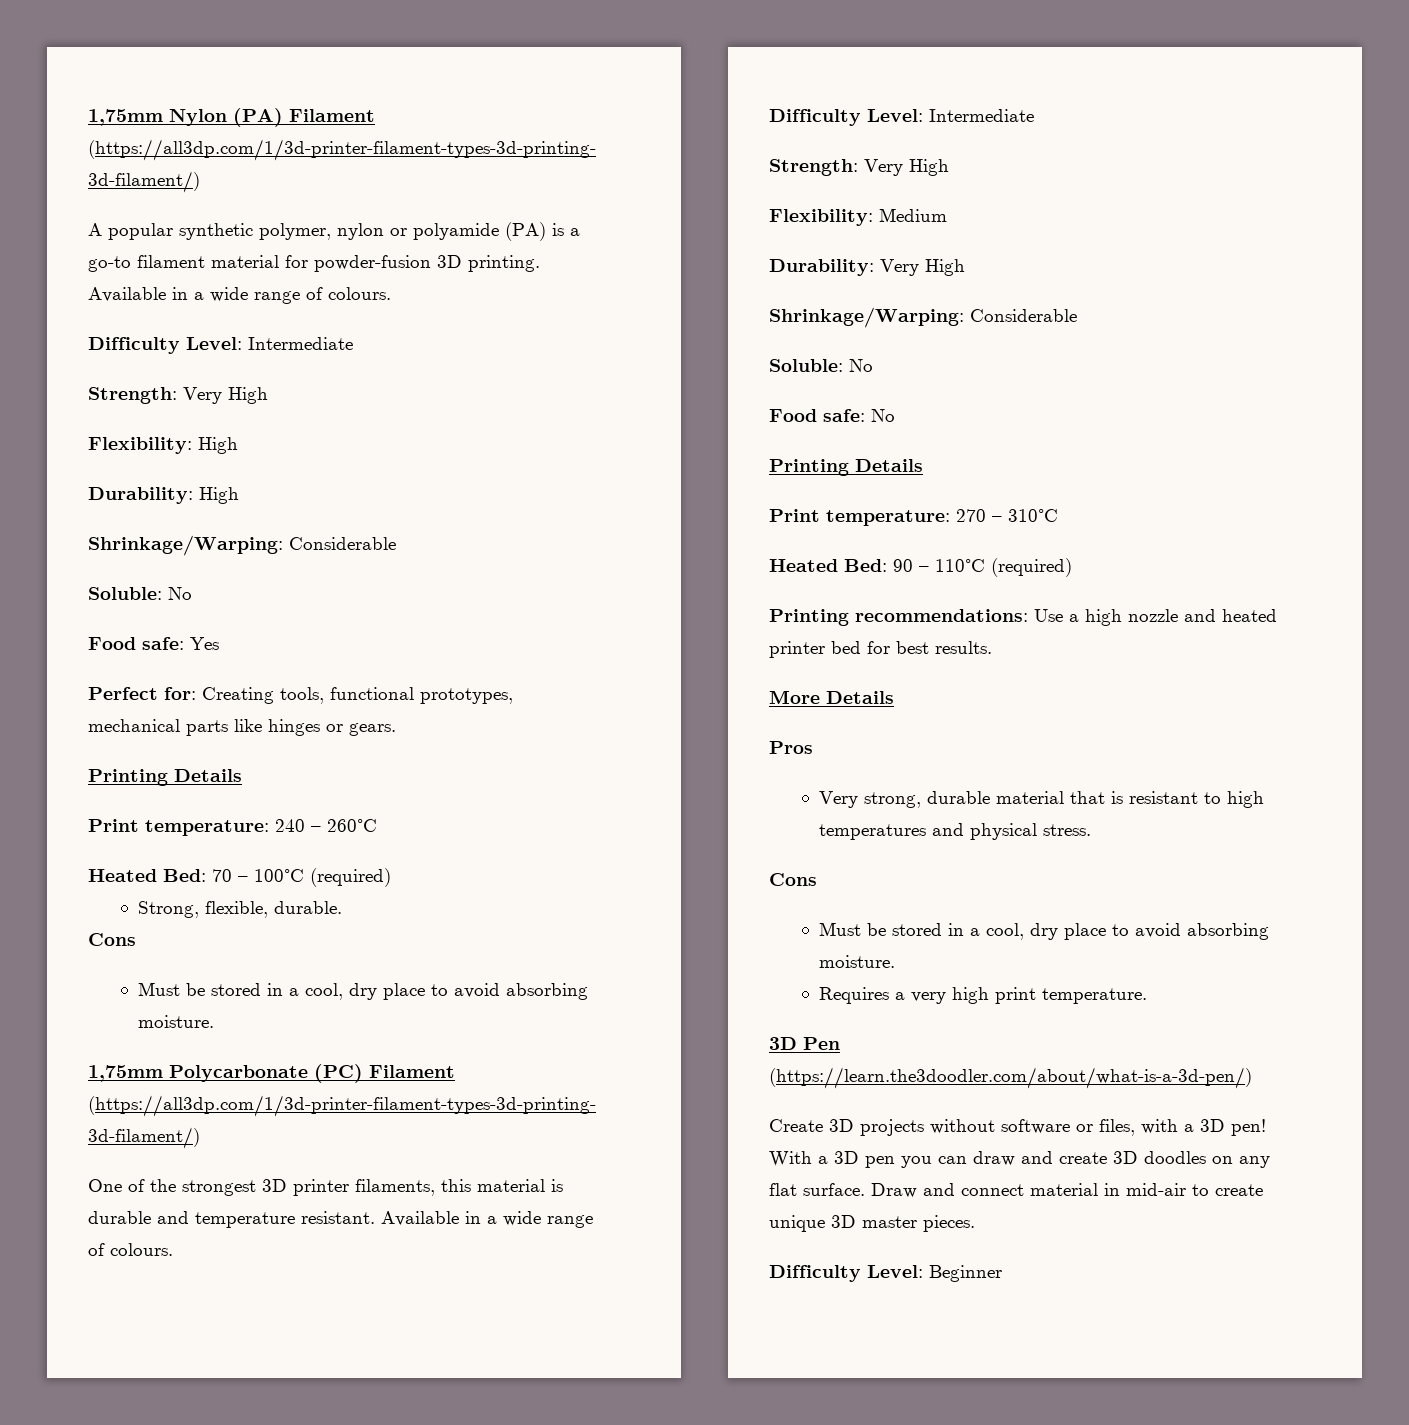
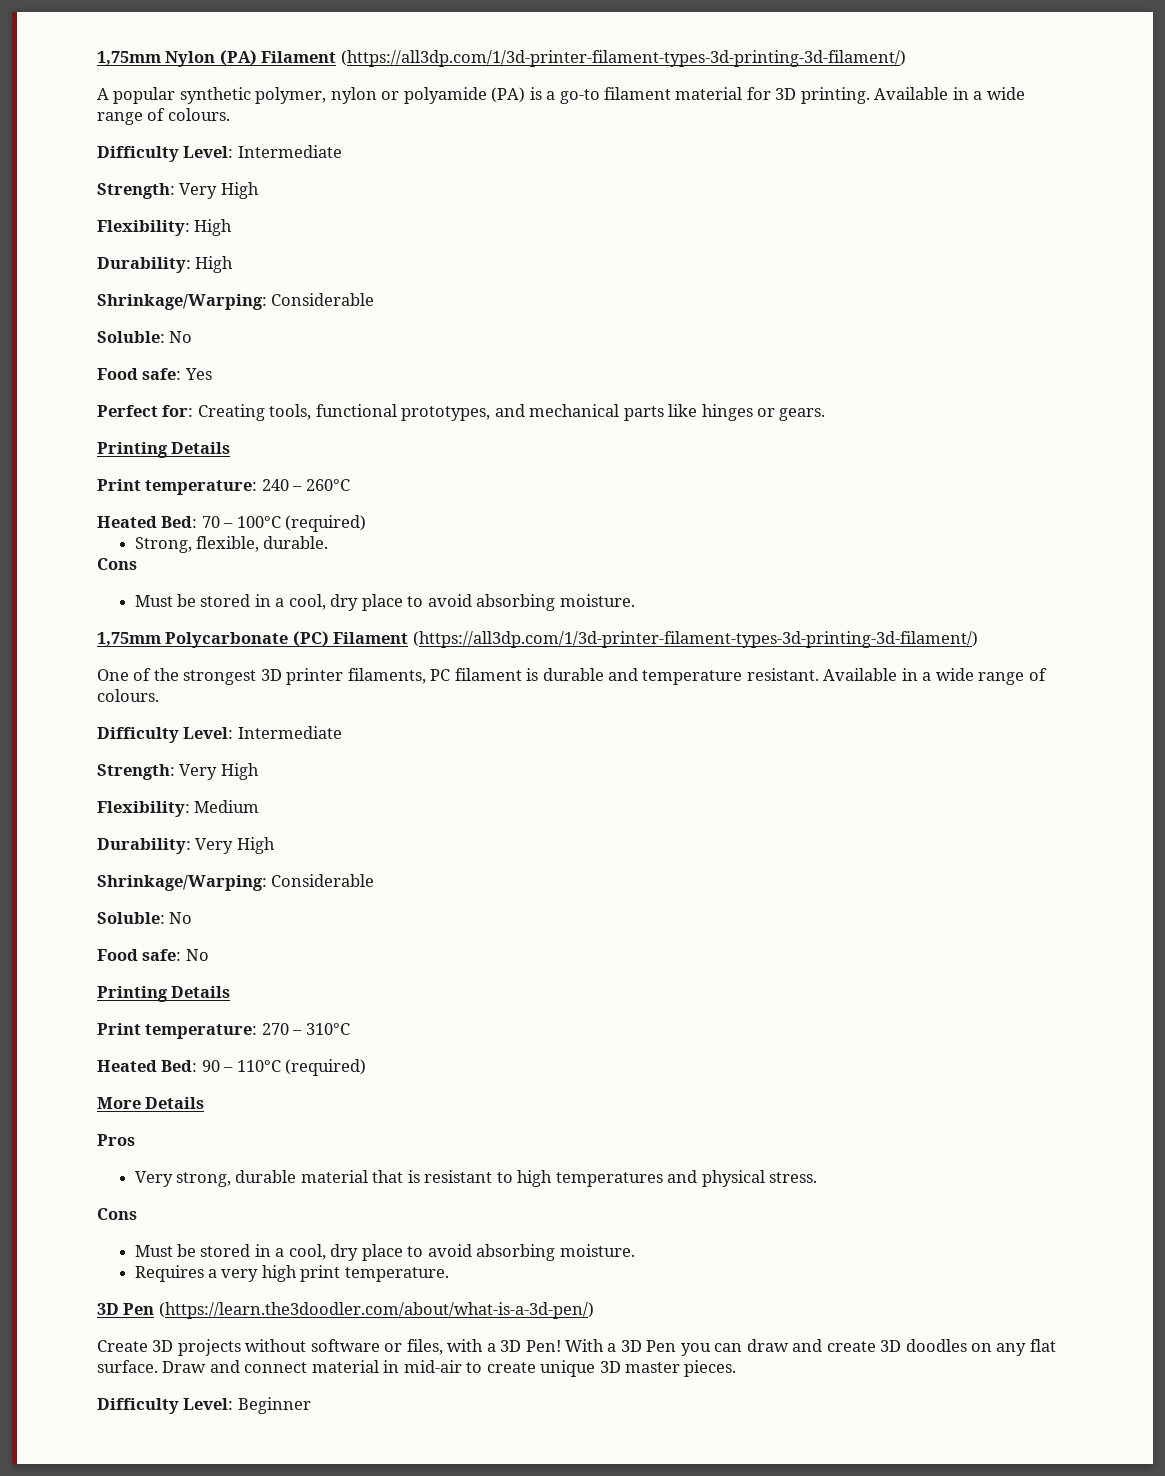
- A popular synthetic polymer, nylon or polyamide (PA) is a go-to filament material for powder-fusion 3D printing.
+ A popular synthetic polymer, nylon or polyamide (PA) is a go-to filament material for 3D printing.
- Perfect for: Creating tools, functional prototypes, mechanical parts like hinges or gears.
+ Perfect for: Creating tools, functional prototypes, and mechanical parts like hinges or gears.
- One of the strongest 3D printer filaments, this material is durable and temperature resistant.
+ One of the strongest 3D printer filaments, PC filament is durable and temperature resistant.
- Printing recommendations: Use a high nozzle and heated printer bed for best results.
- Create 3D projects without software or files, with a 3D pen!
+ Create 3D projects without software or files, with a 3D Pen!
- With a 3D pen you can draw and create 3D doodles on any flat surface.
+ With a 3D Pen you can draw and create 3D doodles on any flat surface.

